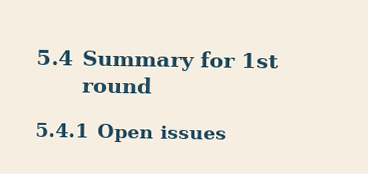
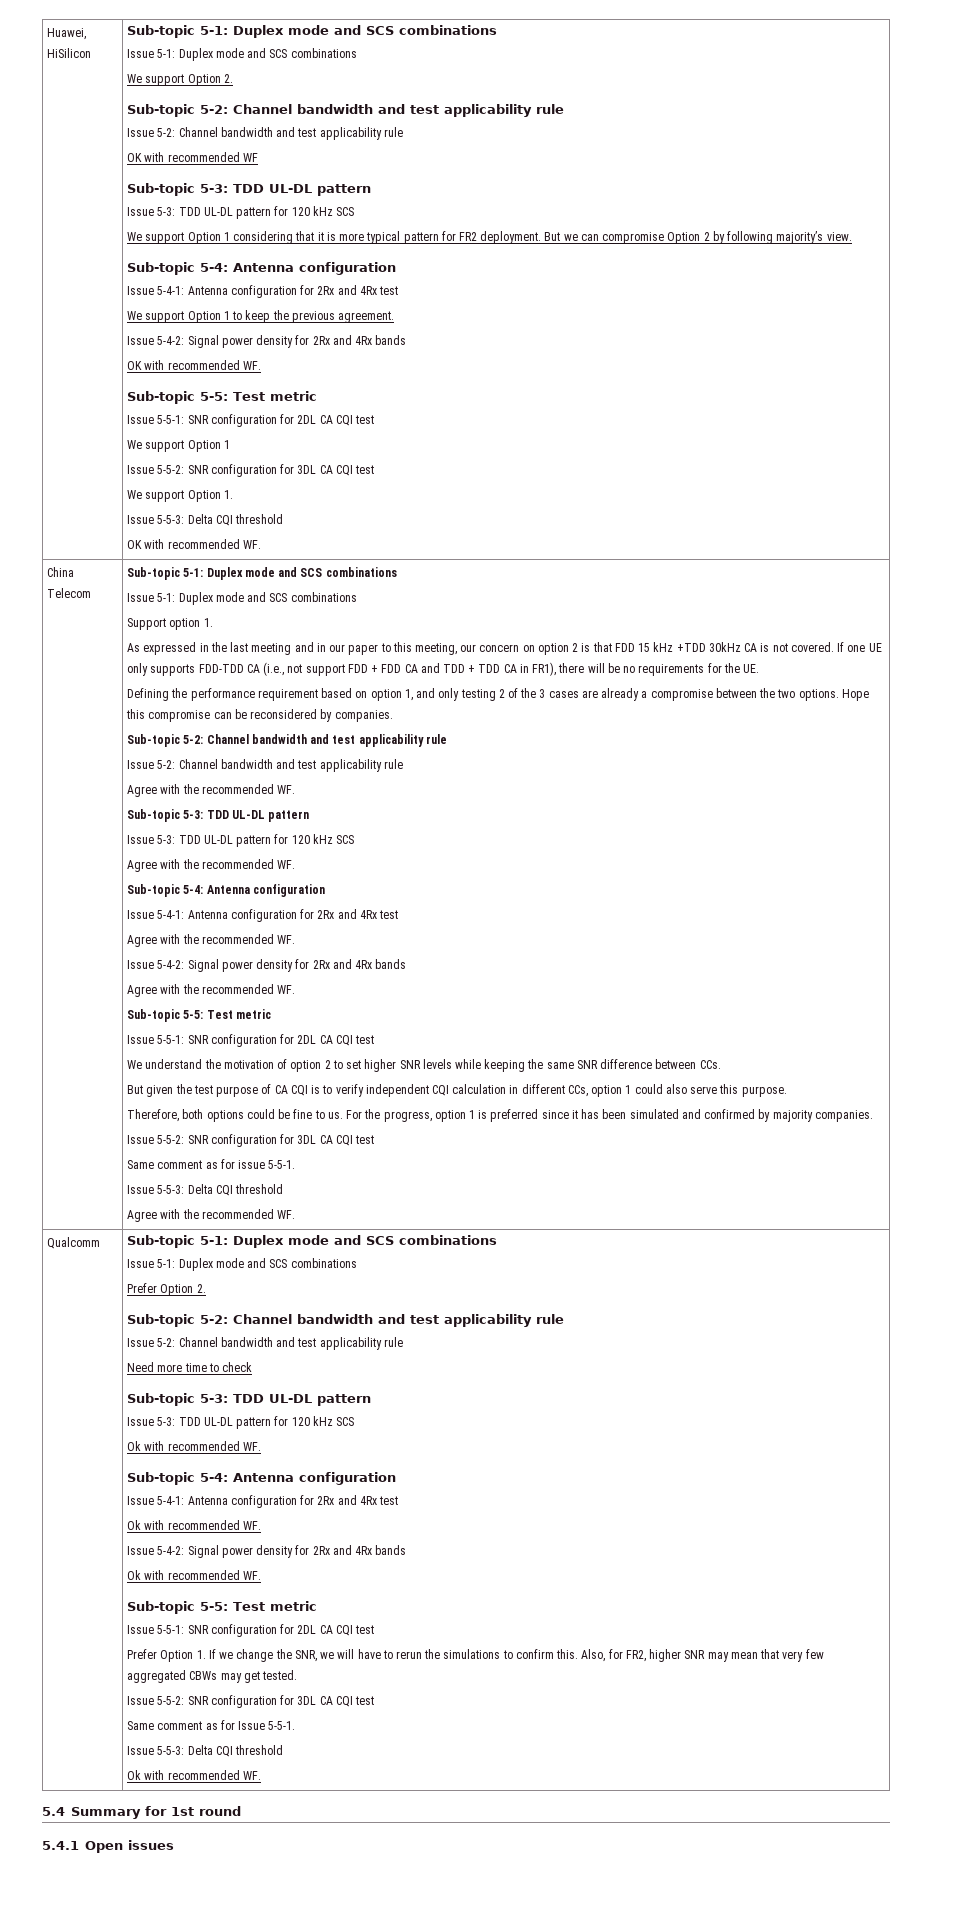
+ Huawei, HiSilicon | Sub-topic 5-1: Duplex mode and SCS combinations
+ Issue 5-1: Duplex mode and SCS combinations
+ We support Option 2.
+ Sub-topic 5-2: Channel bandwidth and test applicability rule
+ Issue 5-2: Channel bandwidth and test applicability rule
+ OK with recommended WF
+ Sub-topic 5-3: TDD UL-DL pattern
+ Issue 5-3: TDD UL-DL pattern for 120 kHz SCS
+ We support Option 1 considering that it is more typical pattern for FR2 deployment. But we can compromise Option 2 by following majority’s view.
+ Sub-topic 5-4: Antenna configuration
+ Issue 5-4-1: Antenna configuration for 2Rx and 4Rx test
+ We support Option 1 to keep the previous agreement.
+ Issue 5-4-2: Signal power density for 2Rx and 4Rx bands
+ OK with recommended WF.
+ Sub-topic 5-5: Test metric
+ Issue 5-5-1: SNR configuration for 2DL CA CQI test
+ We support Option 1
+ Issue 5-5-2: SNR configuration for 3DL CA CQI test
+ We support Option 1.
+ Issue 5-5-3: Delta CQI threshold
+ OK with recommended WF.
+ China Telecom | Sub-topic 5-1: Duplex mode and SCS combinations
+ Issue 5-1: Duplex mode and SCS combinations
+ Support option 1.
+ As expressed in the last meeting and in our paper to this meeting, our concern on option 2 is that FDD 15 kHz +TDD 30kHz CA is not covered. If one UE only supports FDD-TDD CA (i.e., not support FDD + FDD CA and TDD + TDD CA in FR1), there will be no requirements for the UE.
+ Defining the performance requirement based on option 1, and only testing 2 of the 3 cases are already a compromise between the two options. Hope this compromise can be reconsidered by companies.
+ Sub-topic 5-2: Channel bandwidth and test applicability rule
+ Issue 5-2: Channel bandwidth and test applicability rule
+ Agree with the recommended WF.
+ Sub-topic 5-3: TDD UL-DL pattern
+ Issue 5-3: TDD UL-DL pattern for 120 kHz SCS
+ Agree with the recommended WF.
+ Sub-topic 5-4: Antenna configuration
+ Issue 5-4-1: Antenna configuration for 2Rx and 4Rx test
+ Agree with the recommended WF.
+ Issue 5-4-2: Signal power density for 2Rx and 4Rx bands
+ Agree with the recommended WF.
+ Sub-topic 5-5: Test metric
+ Issue 5-5-1: SNR configuration for 2DL CA CQI test
+ We understand the motivation of option 2 to set higher SNR levels while keeping the same SNR difference between CCs.
+ But given the test purpose of CA CQI is to verify independent CQI calculation in different CCs, option 1 could also serve this purpose.
+ Therefore, both options could be fine to us. For the progress, option 1 is preferred since it has been simulated and confirmed by majority companies.
+ Issue 5-5-2: SNR configuration for 3DL CA CQI test
+ Same comment as for issue 5-5-1.
+ Issue 5-5-3: Delta CQI threshold
+ Agree with the recommended WF.
+ Qualcomm | Sub-topic 5-1: Duplex mode and SCS combinations
+ Issue 5-1: Duplex mode and SCS combinations
+ Prefer Option 2.
+ Sub-topic 5-2: Channel bandwidth and test applicability rule
+ Issue 5-2: Channel bandwidth and test applicability rule
+ Need more time to check
+ Sub-topic 5-3: TDD UL-DL pattern
+ Issue 5-3: TDD UL-DL pattern for 120 kHz SCS
+ Ok with recommended WF.
+ Sub-topic 5-4: Antenna configuration
+ Issue 5-4-1: Antenna configuration for 2Rx and 4Rx test
+ Ok with recommended WF.
+ Issue 5-4-2: Signal power density for 2Rx and 4Rx bands
+ Ok with recommended WF.
+ Sub-topic 5-5: Test metric
+ Issue 5-5-1: SNR configuration for 2DL CA CQI test
+ Prefer Option 1. If we change the SNR, we will have to rerun the simulations to confirm this. Also, for FR2, higher SNR may mean that very few aggregated CBWs may get tested.
+ Issue 5-5-2: SNR configuration for 3DL CA CQI test
+ Same comment as for Issue 5-5-1.
+ Issue 5-5-3: Delta CQI threshold
+ Ok with recommended WF.

